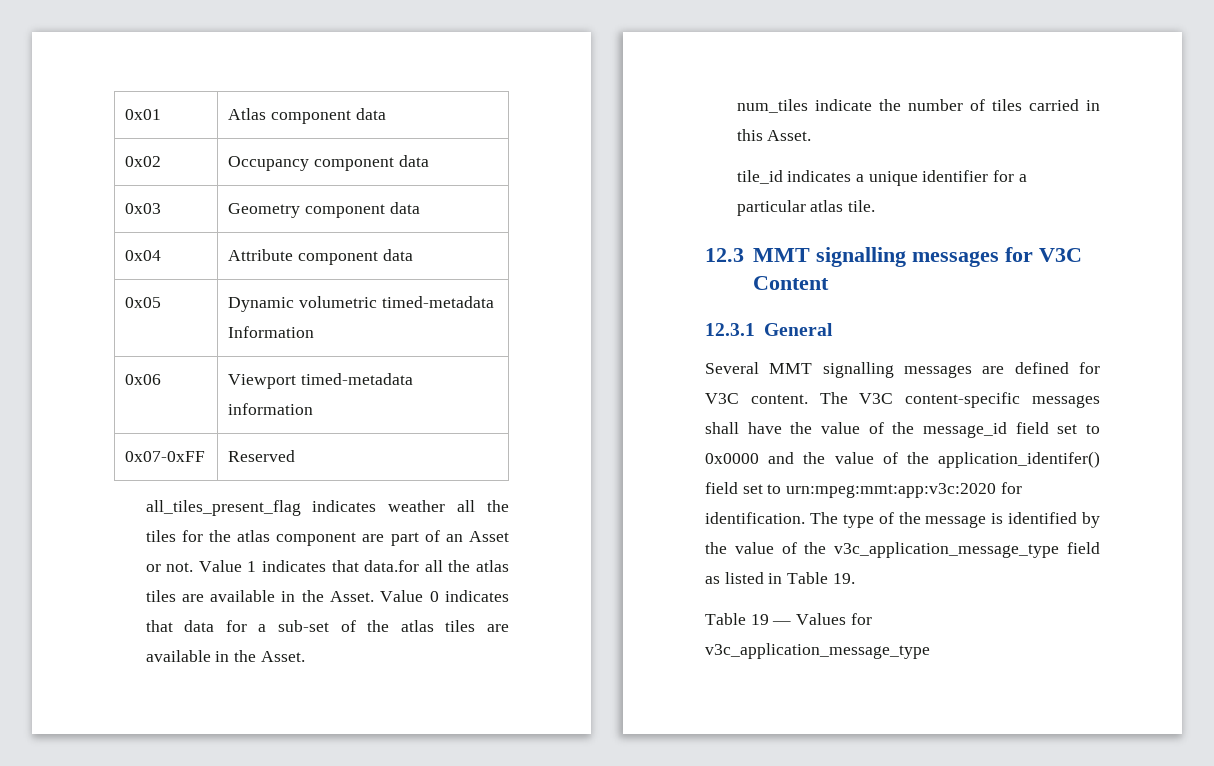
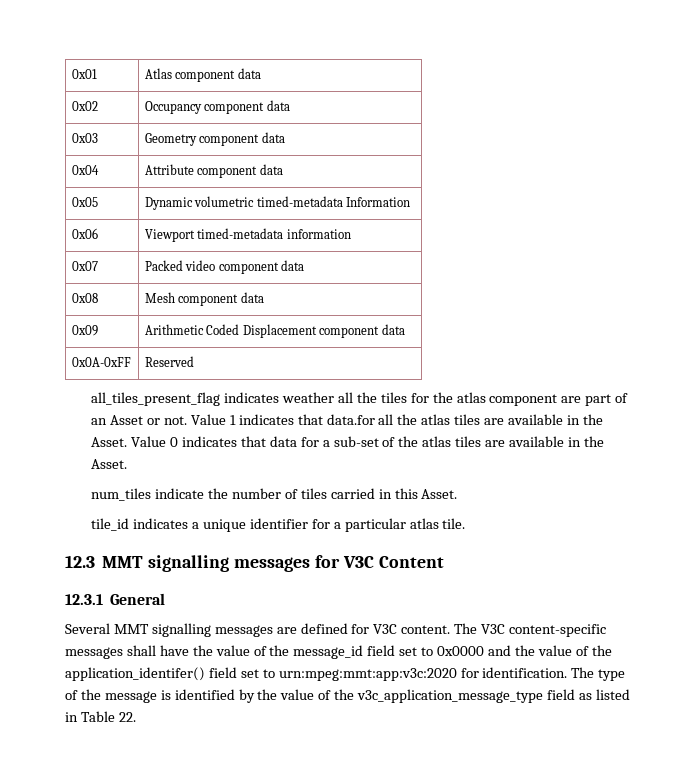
- 0x07-0xFF | Reserved
+ 0x07 | Packed video component data
+ 0x08 | Mesh component data
+ 0x09 | Arithmetic Coded Displacement component data
+ 0x0A-0xFF | Reserved
- The type of the message is identified by the value of the v3c_application_message_type field as listed in Table 19.
- Table 19 — Values for v3c_application_message_type
+ The type of the message is identified by the value of the v3c_application_message_type field as listed in Table 22.

